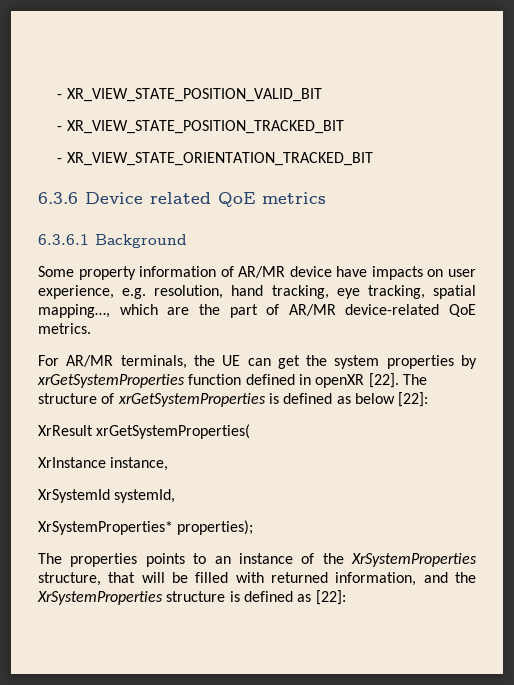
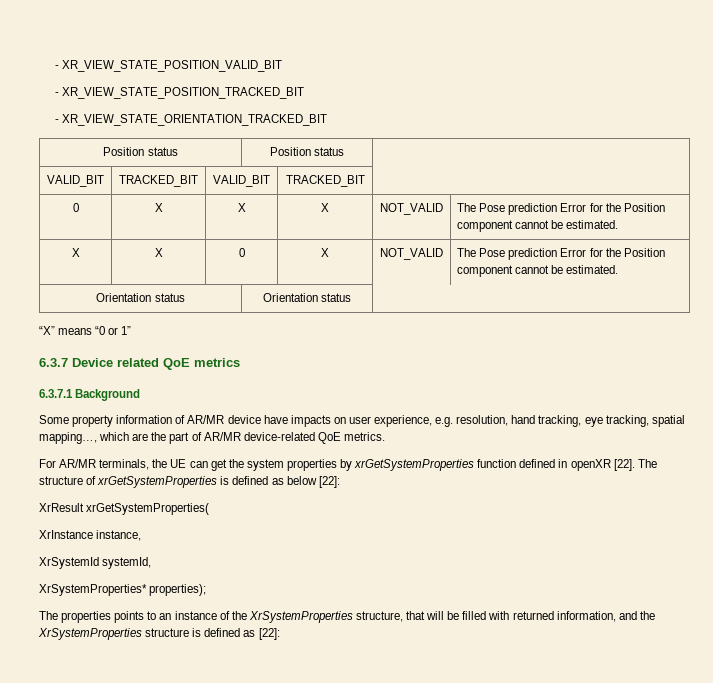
- 6.3.6 Device related QoE metrics
+ Position status | Position status |
+ VALID_BIT | TRACKED_BIT | VALID_BIT | TRACKED_BIT |
+ 0 | X | X | X | NOT_VALID | The Pose prediction Error for the Position component cannot be estimated.
+ X | X | 0 | X | NOT_VALID | The Pose prediction Error for the Position component cannot be estimated.
+ Orientation status | Orientation status |
+ “X” means “0 or 1”
+ 6.3.7 Device related QoE metrics
- 6.3.6.1 Background
+ 6.3.7.1 Background

